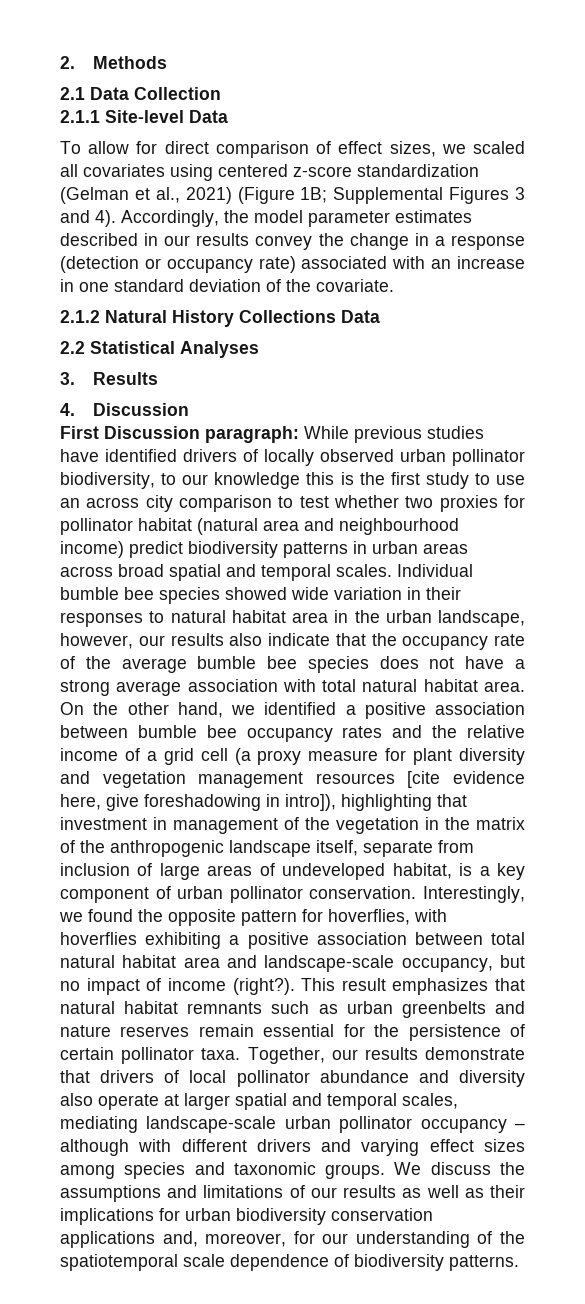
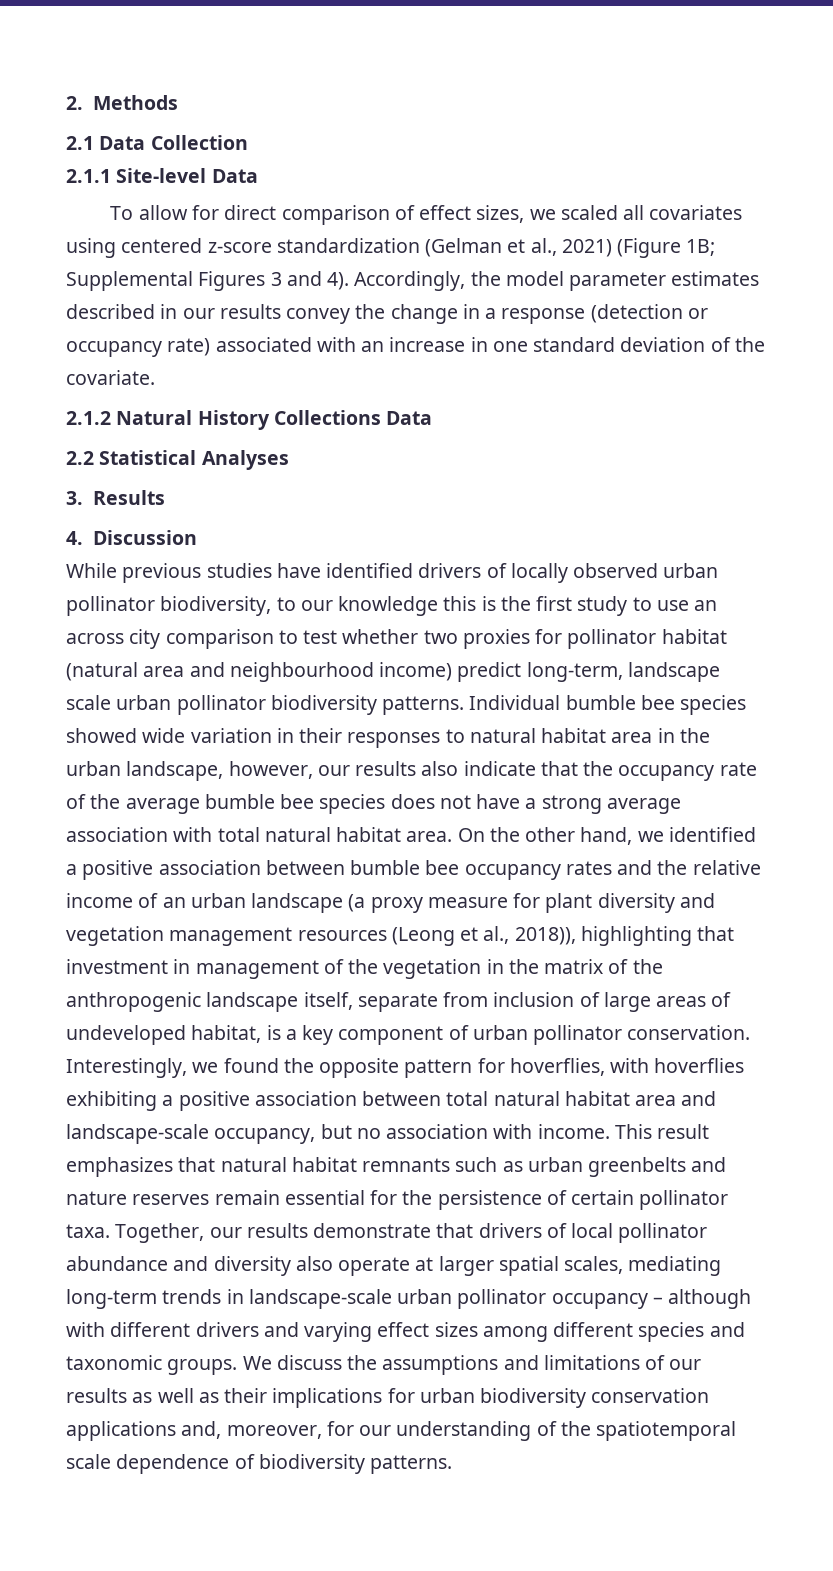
- First Discussion paragraph: While previous studies have identified drivers of locally observed urban pollinator biodiversity, to our knowledge this is the first study to use an across city comparison to test whether two proxies for pollinator habitat (natural area and neighbourhood income) predict biodiversity patterns in urban areas across broad spatial and temporal scales.
+ While previous studies have identified drivers of locally observed urban pollinator biodiversity, to our knowledge this is the first study to use an across city comparison to test whether two proxies for pollinator habitat (natural area and neighbourhood income) predict long-term, landscape scale urban pollinator biodiversity patterns.
- On the other hand, we identified a positive association between bumble bee occupancy rates and the relative income of a grid cell (a proxy measure for plant diversity and vegetation management resources [cite evidence here, give foreshadowing in intro]), highlighting that investment in management of the vegetation in the matrix of the anthropogenic landscape itself, separate from inclusion of large areas of undeveloped habitat, is a key component of urban pollinator conservation.
+ On the other hand, we identified a positive association between bumble bee occupancy rates and the relative income of an urban landscape (a proxy measure for plant diversity and vegetation management resources (Leong et al., 2018)), highlighting that investment in management of the vegetation in the matrix of the anthropogenic landscape itself, separate from inclusion of large areas of undeveloped habitat, is a key component of urban pollinator conservation.
- Interestingly, we found the opposite pattern for hoverflies, with hoverflies exhibiting a positive association between total natural habitat area and landscape-scale occupancy, but no impact of income (right?).
+ Interestingly, we found the opposite pattern for hoverflies, with hoverflies exhibiting a positive association between total natural habitat area and landscape-scale occupancy, but no association with income.
- Together, our results demonstrate that drivers of local pollinator abundance and diversity also operate at larger spatial and temporal scales, mediating landscape-scale urban pollinator occupancy – although with different drivers and varying effect sizes among species and taxonomic groups.
+ Together, our results demonstrate that drivers of local pollinator abundance and diversity also operate at larger spatial scales, mediating long-term trends in landscape-scale urban pollinator occupancy – although with different drivers and varying effect sizes among different species and taxonomic groups.

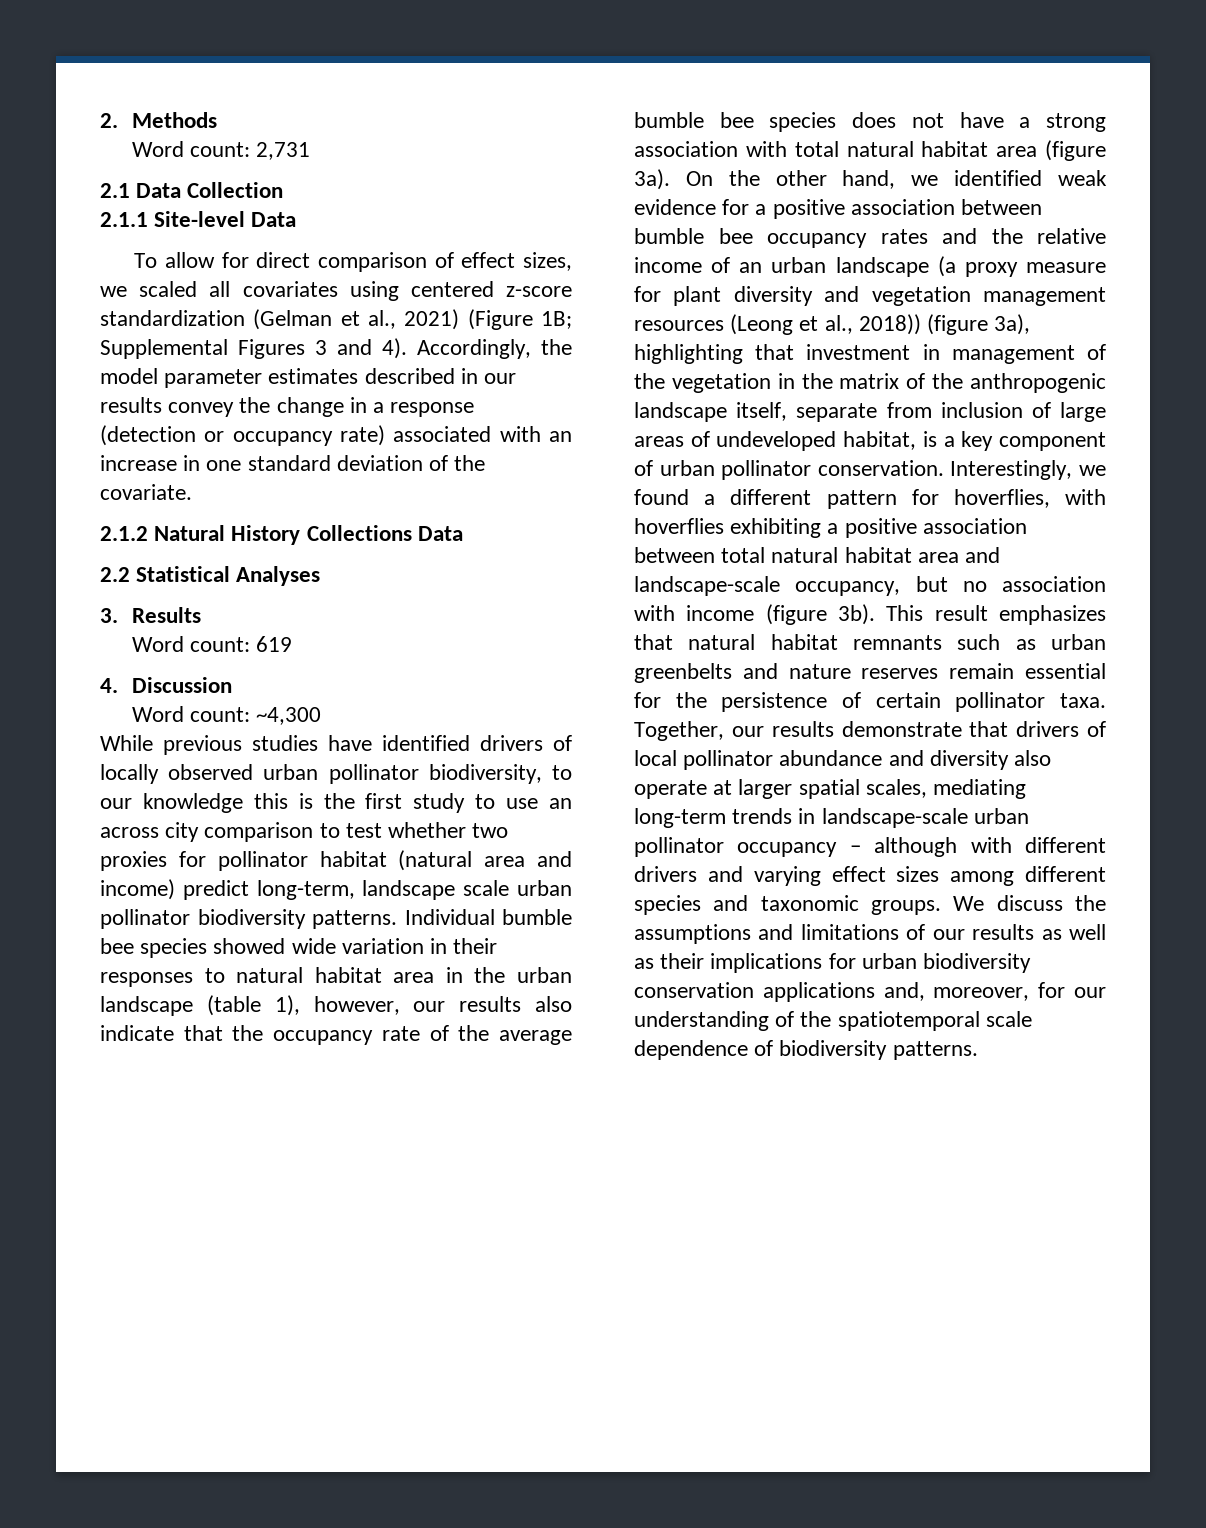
+ Word count: 2,731
+ Word count: 619
+ Word count: ~4,300
- While previous studies have identified drivers of locally observed urban pollinator biodiversity, to our knowledge this is the first study to use an across city comparison to test whether two proxies for pollinator habitat (natural area and neighbourhood income) predict long-term, landscape scale urban pollinator biodiversity patterns.
+ While previous studies have identified drivers of locally observed urban pollinator biodiversity, to our knowledge this is the first study to use an across city comparison to test whether two proxies for pollinator habitat (natural area and income) predict long-term, landscape scale urban pollinator biodiversity patterns.
- Individual bumble bee species showed wide variation in their responses to natural habitat area in the urban landscape, however, our results also indicate that the occupancy rate of the average bumble bee species does not have a strong average association with total natural habitat area.
+ Individual bumble bee species showed wide variation in their responses to natural habitat area in the urban landscape (table 1), however, our results also indicate that the occupancy rate of the average bumble bee species does not have a strong association with total natural habitat area (figure 3a).
- On the other hand, we identified a positive association between bumble bee occupancy rates and the relative income of an urban landscape (a proxy measure for plant diversity and vegetation management resources (Leong et al., 2018)), highlighting that investment in management of the vegetation in the matrix of the anthropogenic landscape itself, separate from inclusion of large areas of undeveloped habitat, is a key component of urban pollinator conservation.
+ On the other hand, we identified weak evidence for a positive association between bumble bee occupancy rates and the relative income of an urban landscape (a proxy measure for plant diversity and vegetation management resources (Leong et al., 2018)) (figure 3a), highlighting that investment in management of the vegetation in the matrix of the anthropogenic landscape itself, separate from inclusion of large areas of undeveloped habitat, is a key component of urban pollinator conservation.
- Interestingly, we found the opposite pattern for hoverflies, with hoverflies exhibiting a positive association between total natural habitat area and landscape-scale occupancy, but no association with income.
+ Interestingly, we found a different pattern for hoverflies, with hoverflies exhibiting a positive association between total natural habitat area and landscape-scale occupancy, but no association with income (figure 3b).

